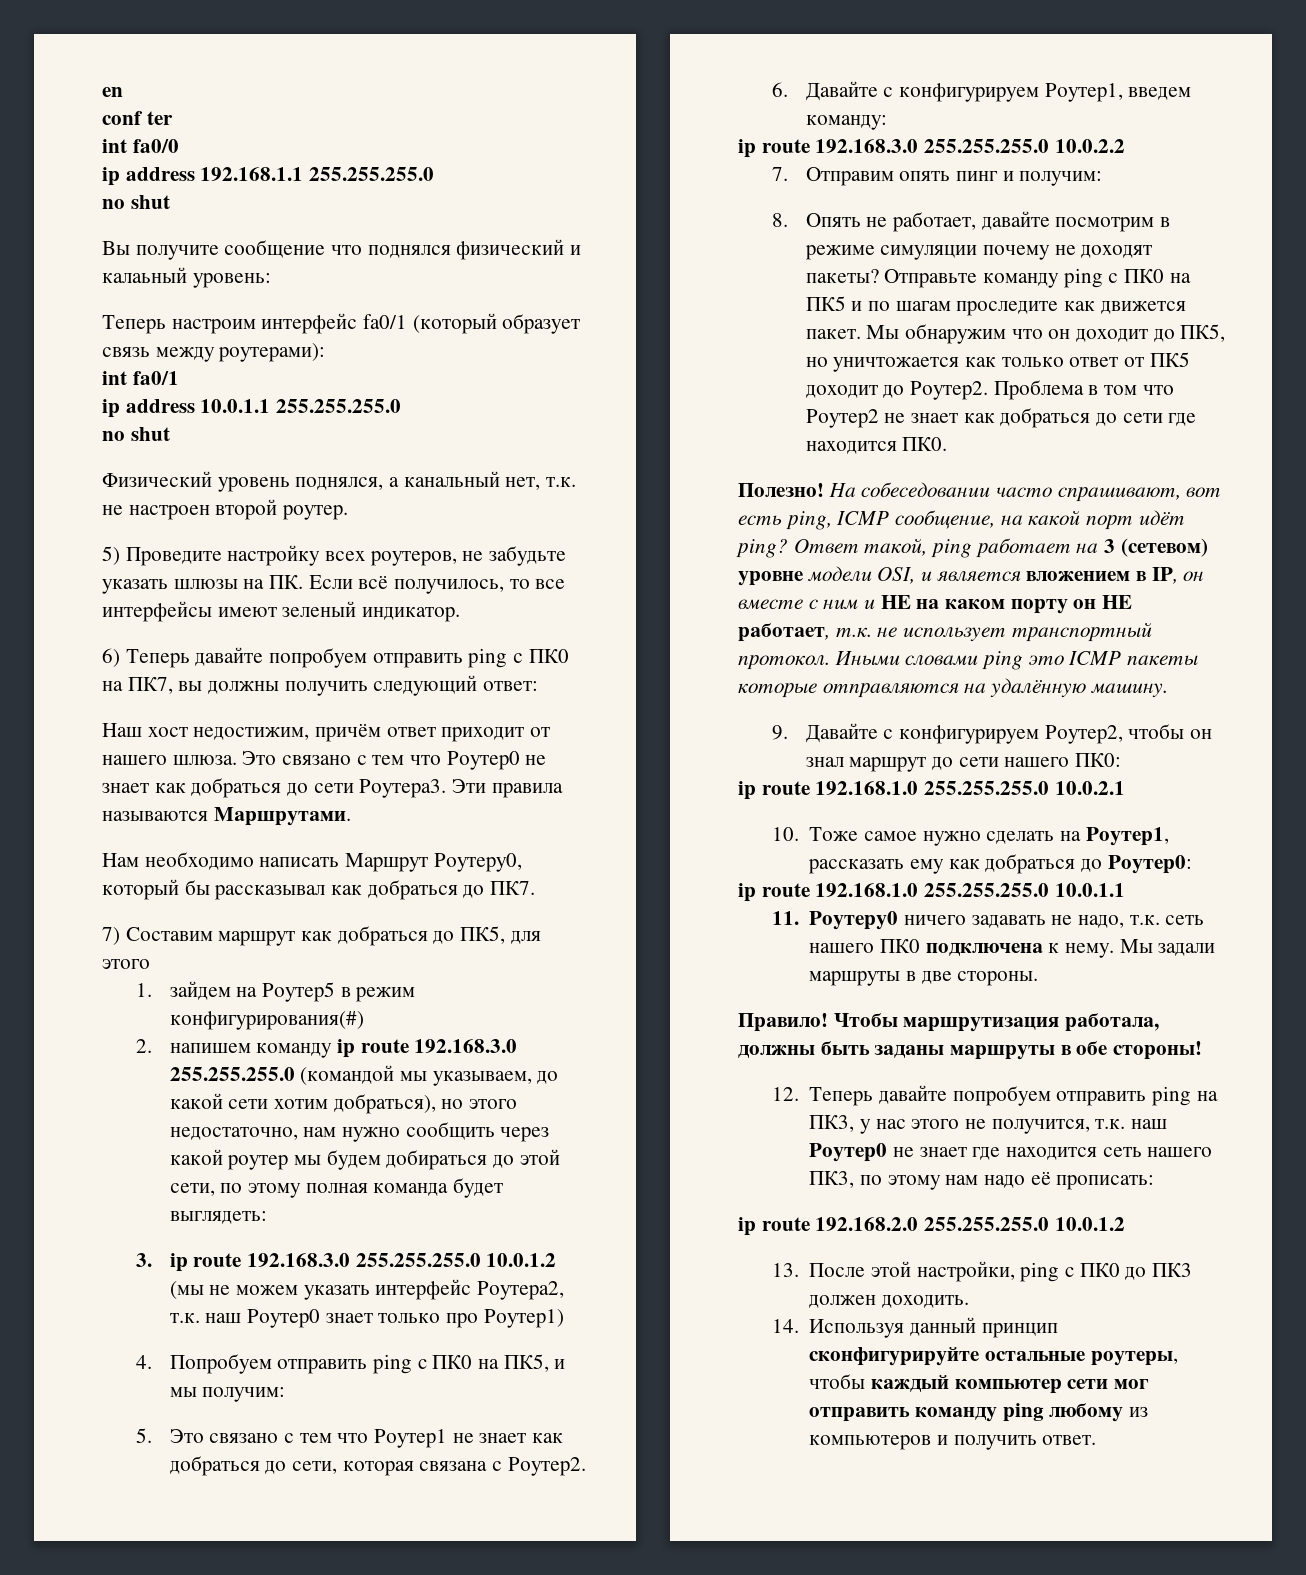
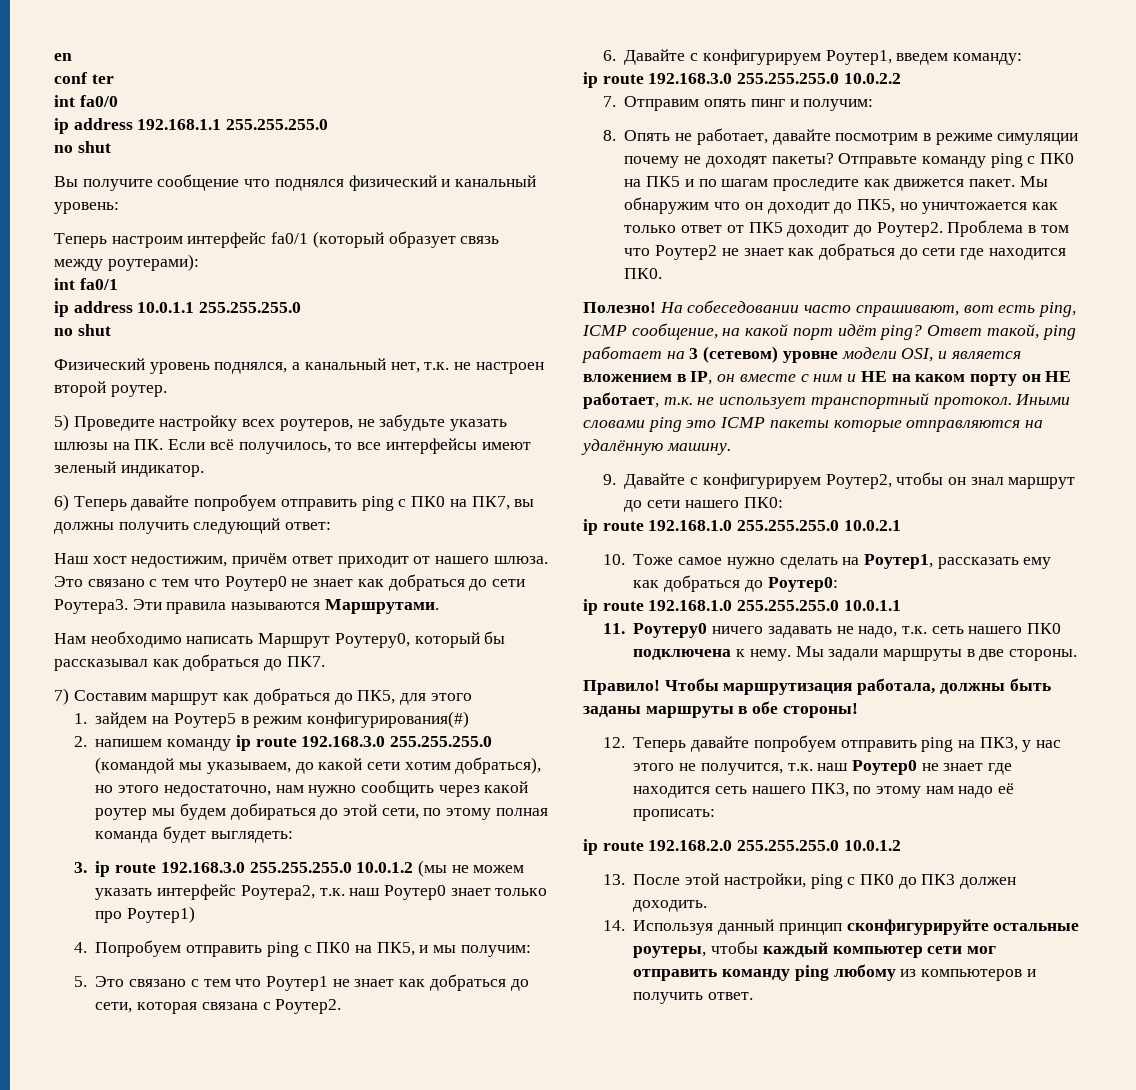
- Вы получите сообщение что поднялся физический и калаьный уровень:
+ Вы получите сообщение что поднялся физический и канальный уровень:

